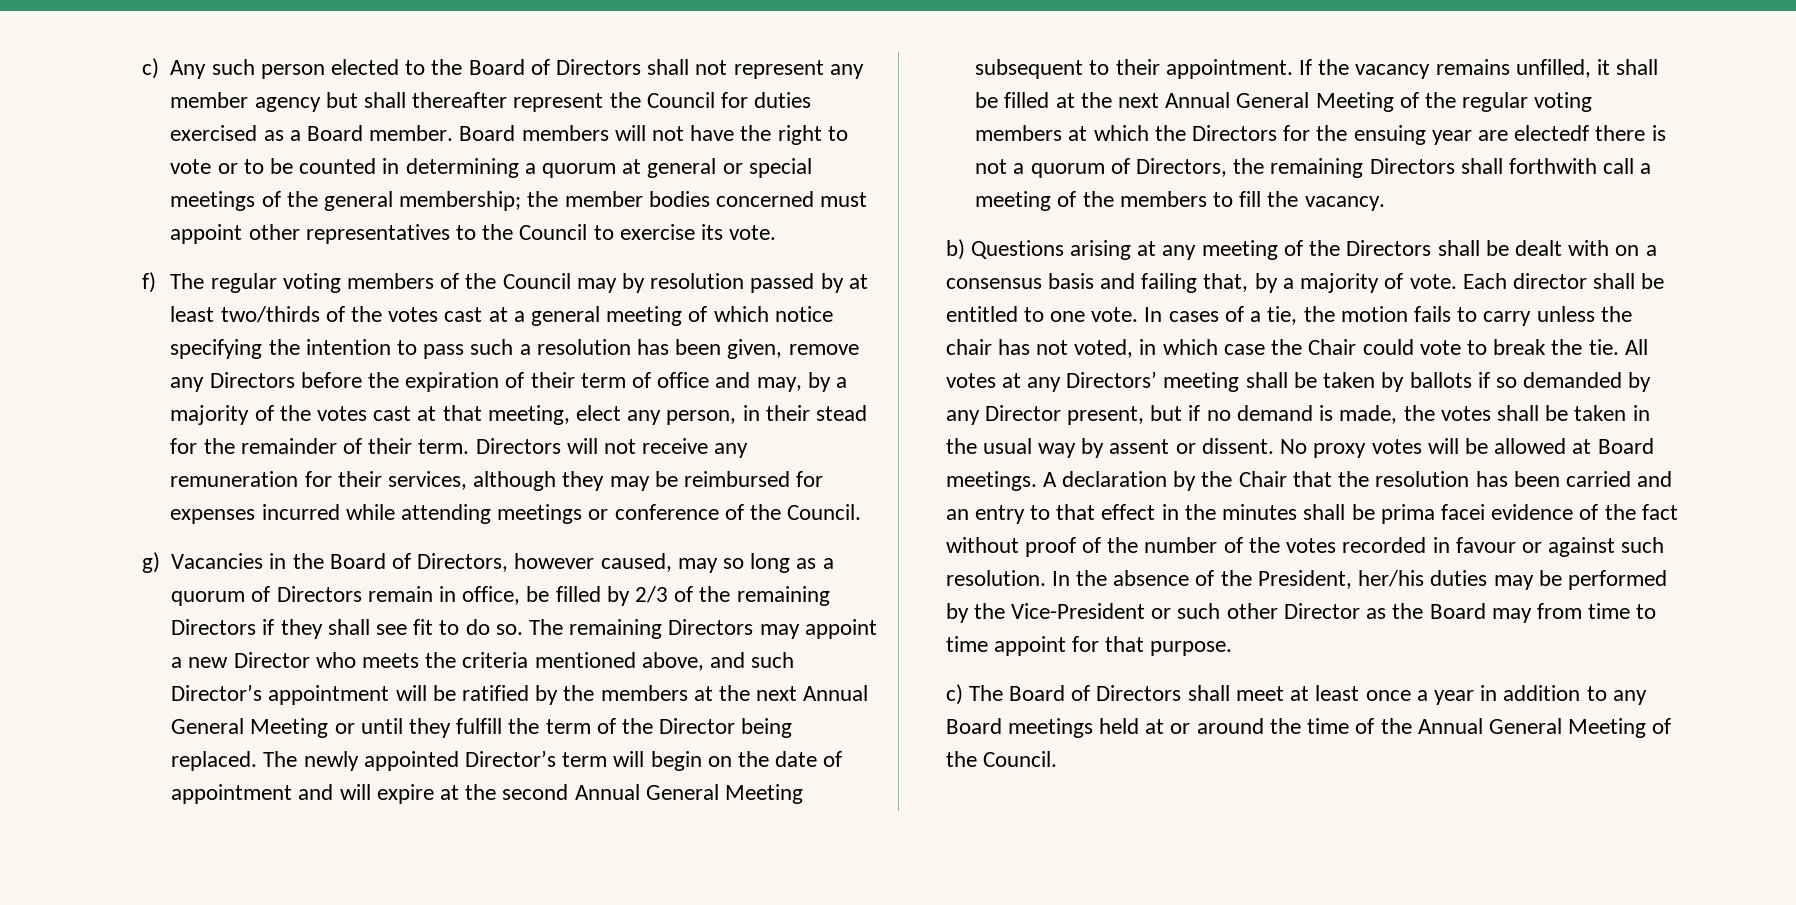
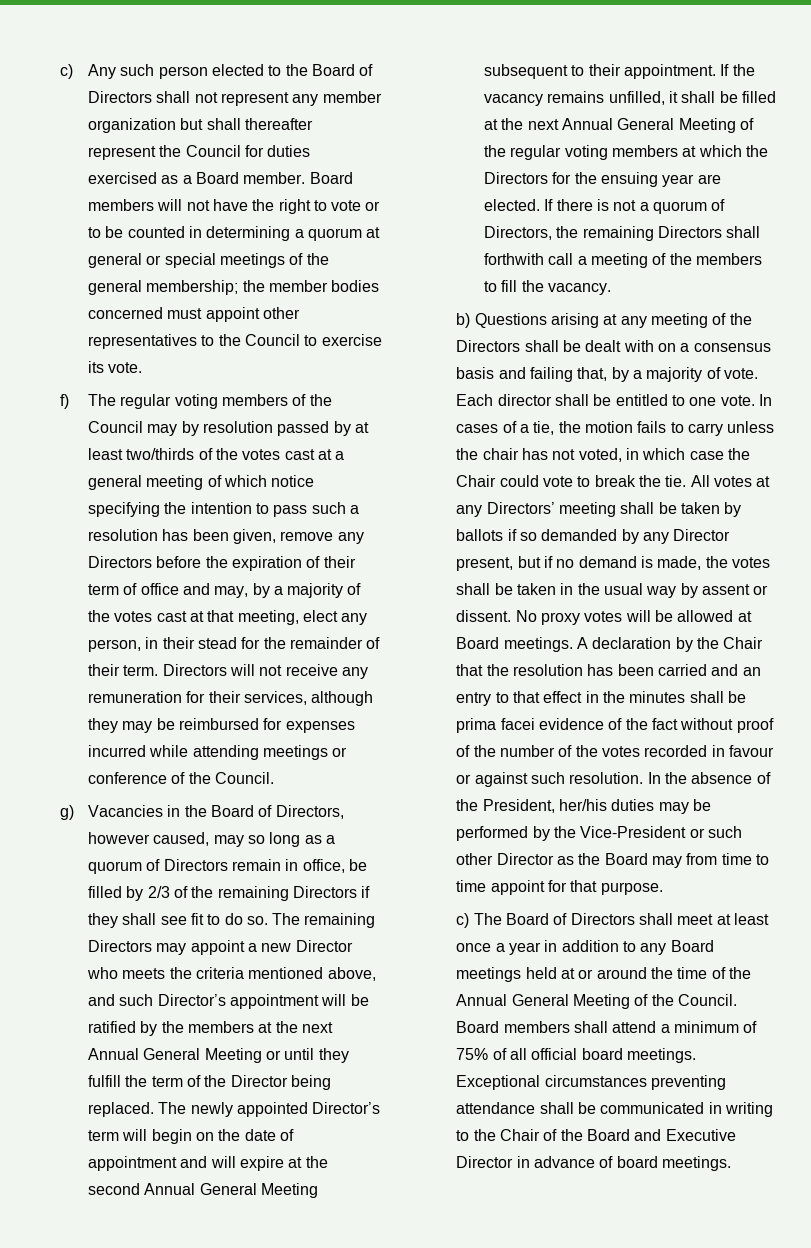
- c) Any such person elected to the Board of Directors shall not represent any member agency but shall thereafter represent the Council for duties exercised as a Board member.
+ c) Any such person elected to the Board of Directors shall not represent any member organization but shall thereafter represent the Council for duties exercised as a Board member.
- If the vacancy remains unfilled, it shall be filled at the next Annual General Meeting of the regular voting members at which the Directors for the ensuing year are electedf there is not a quorum of Directors, the remaining Directors shall forthwith call a meeting of the members to fill the vacancy.
+ If the vacancy remains unfilled, it shall be filled at the next Annual General Meeting of the regular voting members at which the Directors for the ensuing year are elected. If there is not a quorum of Directors, the remaining Directors shall forthwith call a meeting of the members to fill the vacancy.
+ Board members shall attend a minimum of 75% of all official board meetings. Exceptional circumstances preventing attendance shall be communicated in writing to the Chair of the Board and Executive Director in advance of board meetings.

